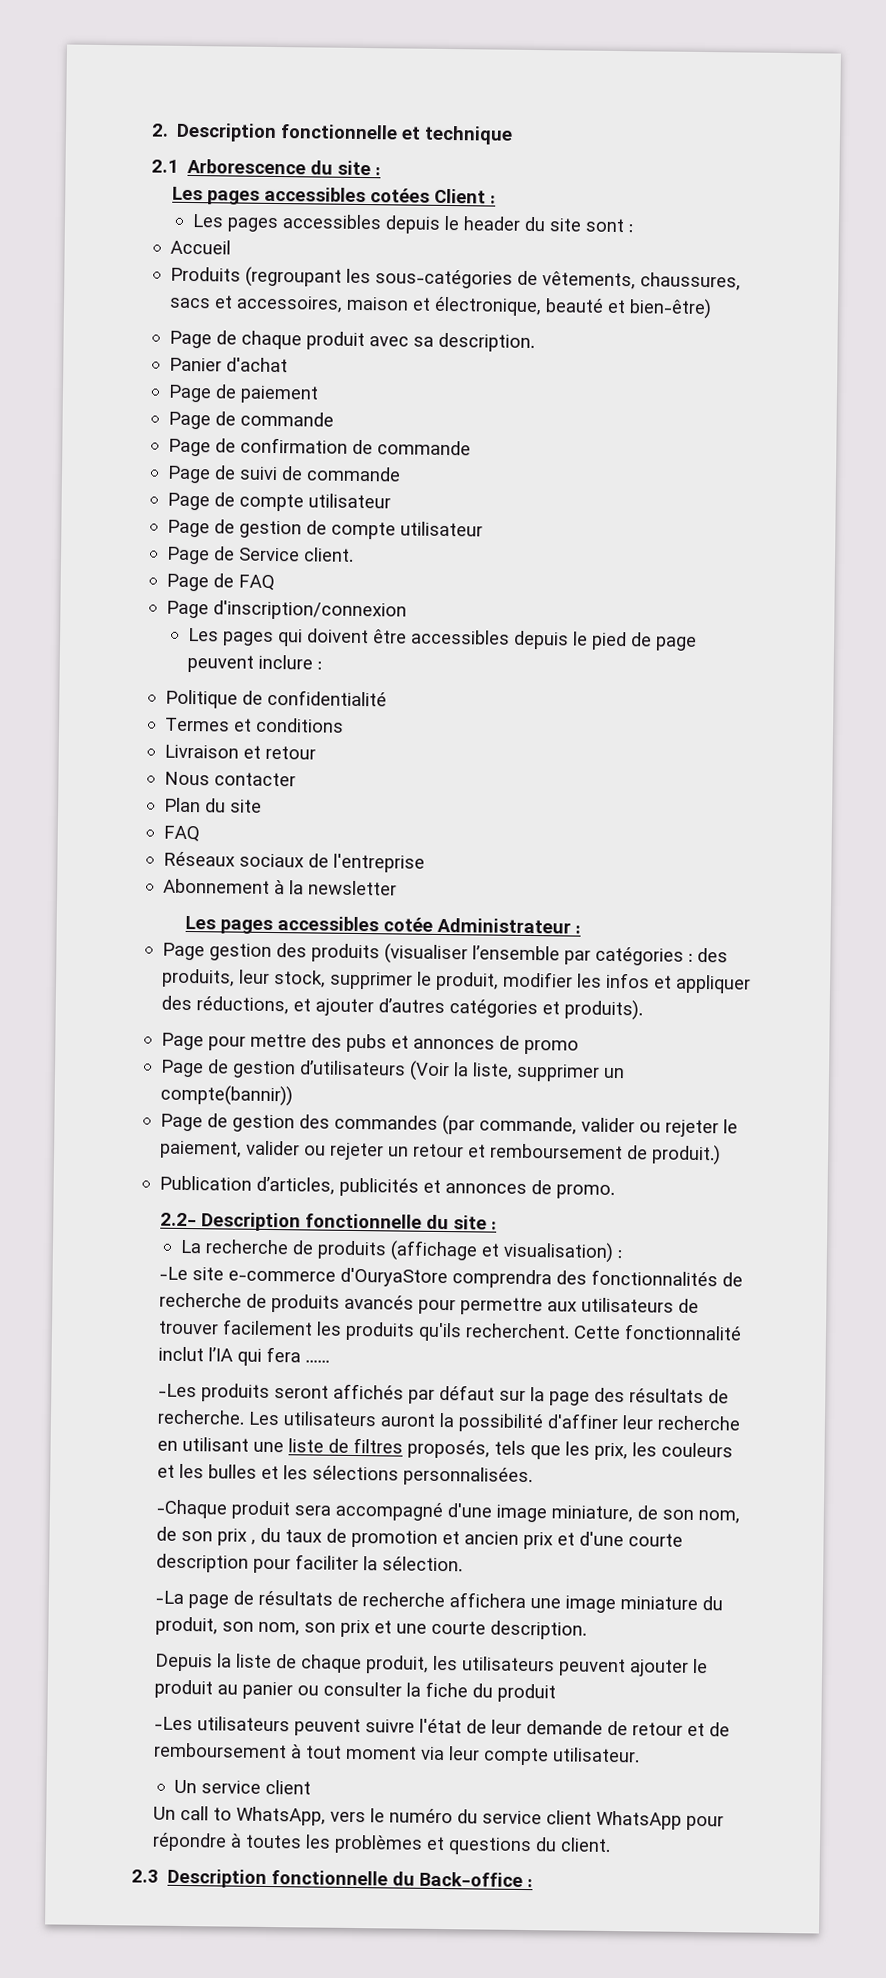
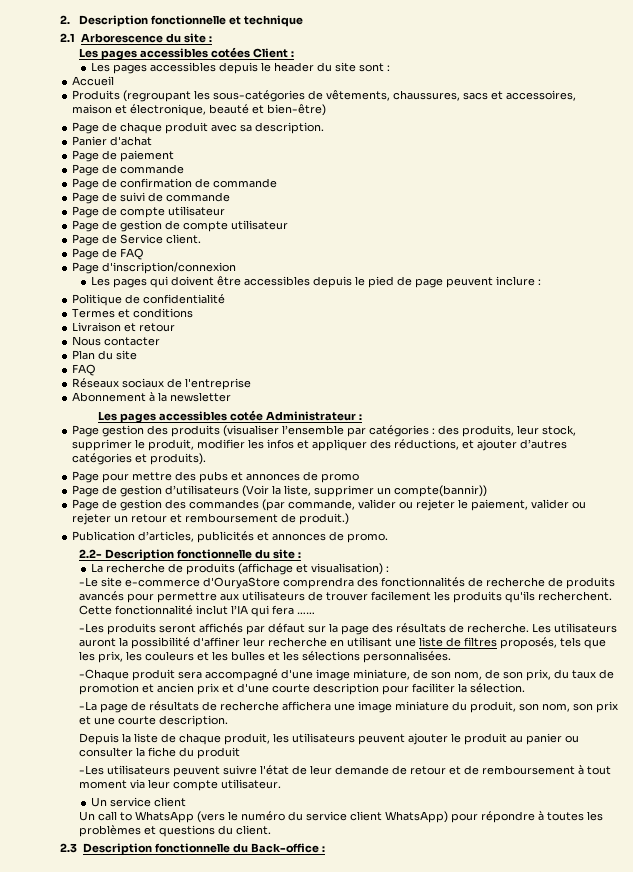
- -Chaque produit sera accompagné d'une image miniature, de son nom, de son prix , du taux de promotion et ancien prix et d'une courte description pour faciliter la sélection.
+ -Chaque produit sera accompagné d'une image miniature, de son nom, de son prix, du taux de promotion et ancien prix et d'une courte description pour faciliter la sélection.
- Un call to WhatsApp, vers le numéro du service client WhatsApp pour répondre à toutes les problèmes et questions du client.
+ Un call to WhatsApp (vers le numéro du service client WhatsApp) pour répondre à toutes les problèmes et questions du client.

